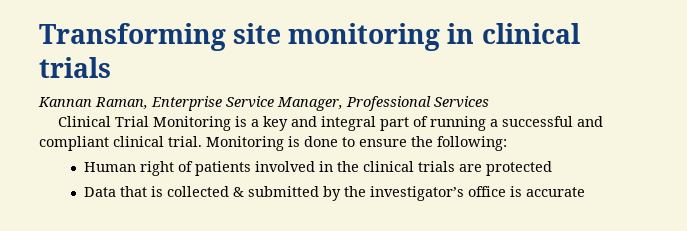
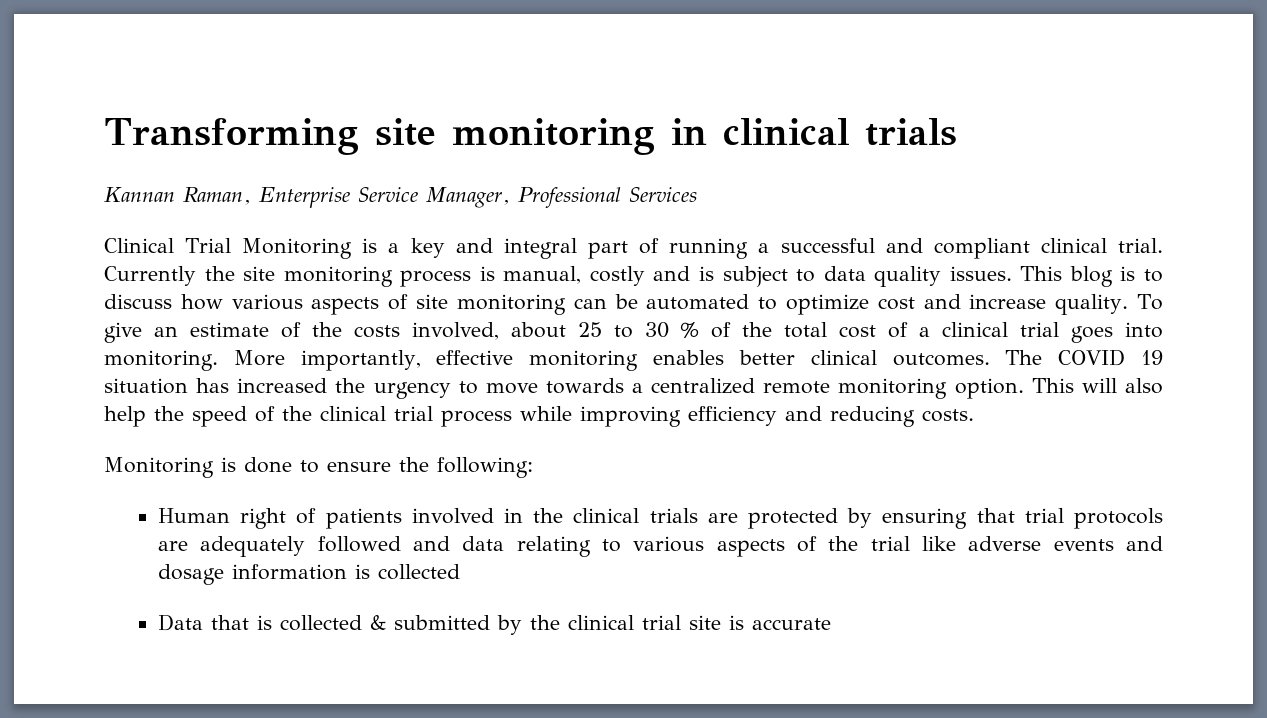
- Clinical Trial Monitoring is a key and integral part of running a successful and compliant clinical trial. Monitoring is done to ensure the following:
+ Clinical Trial Monitoring is a key and integral part of running a successful and compliant clinical trial. Currently the site monitoring process is manual, costly and is subject to data quality issues. This blog is to discuss how various aspects of site monitoring can be automated to optimize cost and increase quality. To give an estimate of the costs involved, about 25 to 30 % of the total cost of a clinical trial goes into monitoring. More importantly, effective monitoring enables better clinical outcomes. The COVID 19 situation has increased the urgency to move towards a centralized remote monitoring option. This will also help the speed of the clinical trial process while improving efficiency and reducing costs.
+ Monitoring is done to ensure the following:
- Human right of patients involved in the clinical trials are protected
+ Human right of patients involved in the clinical trials are protected by ensuring that trial protocols are adequately followed and data relating to various aspects of the trial like adverse events and dosage information is collected
- Data that is collected & submitted by the investigator’s office is accurate
+ Data that is collected & submitted by the clinical trial site is accurate

